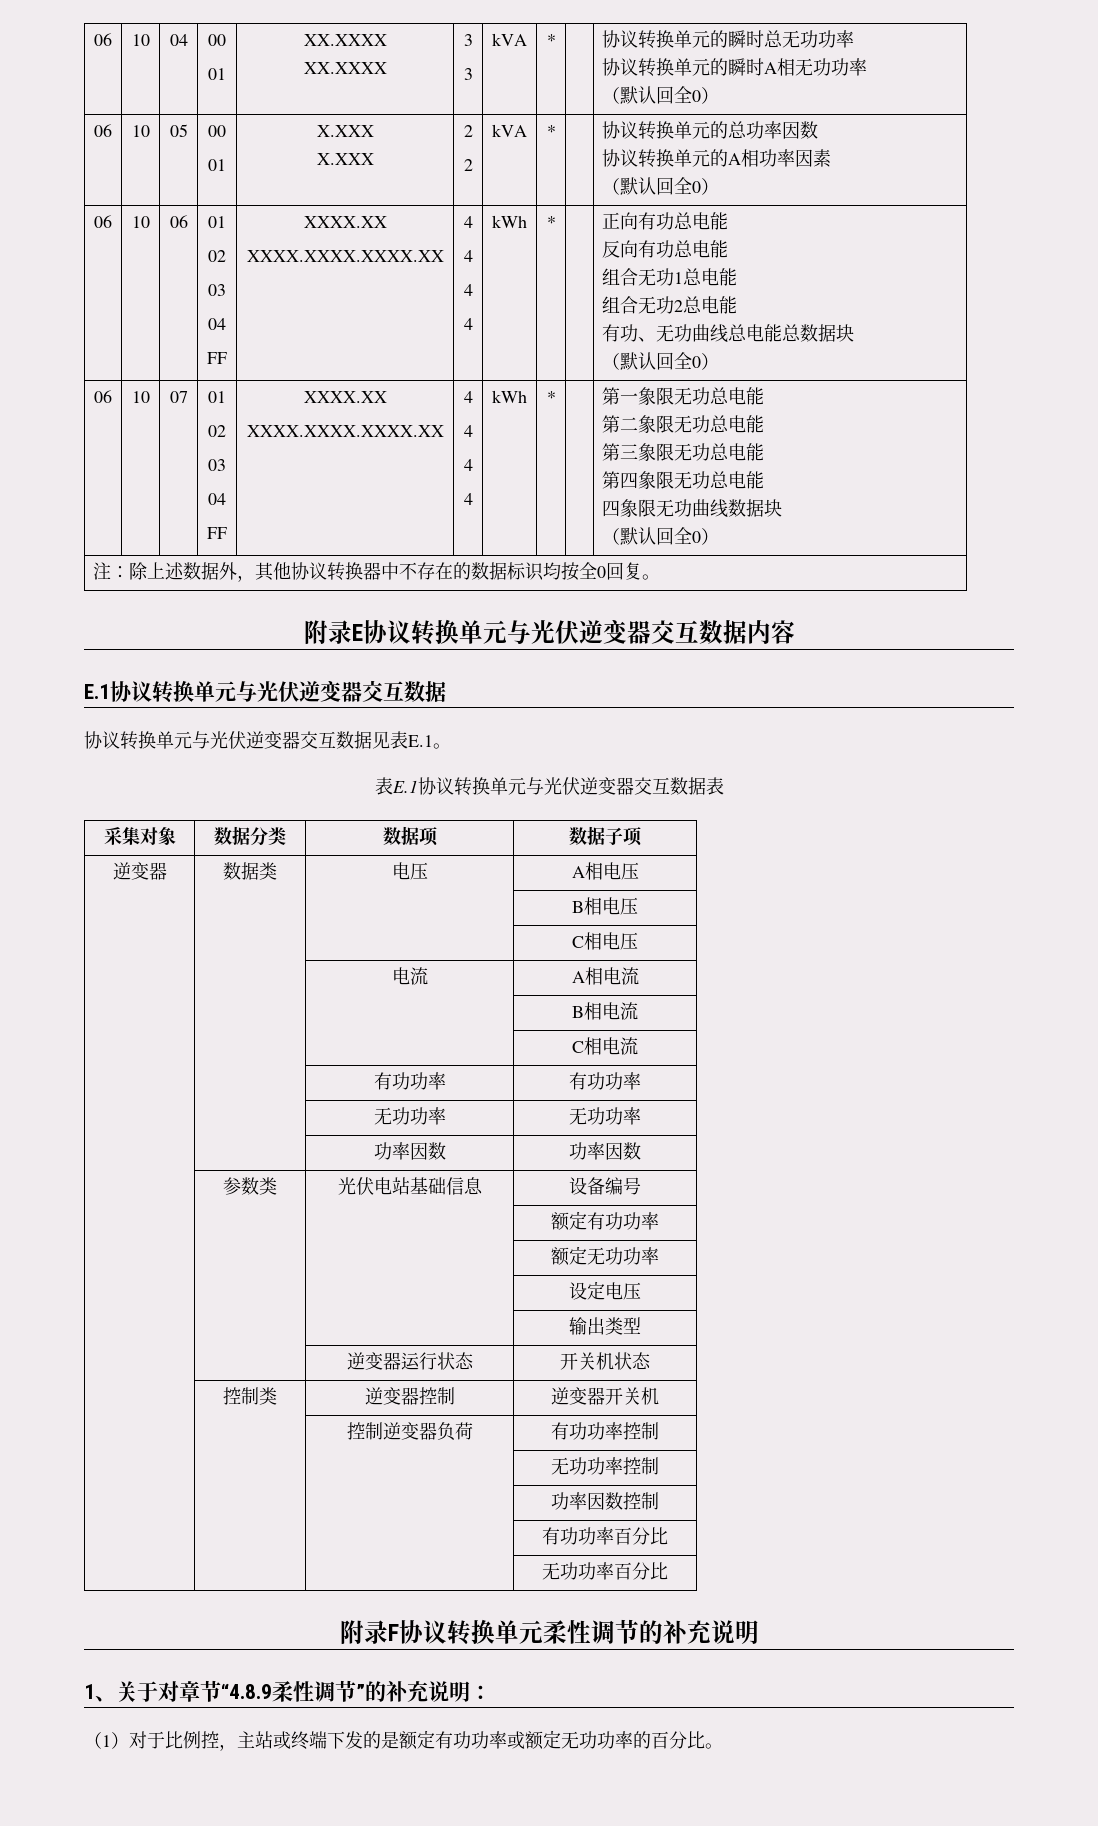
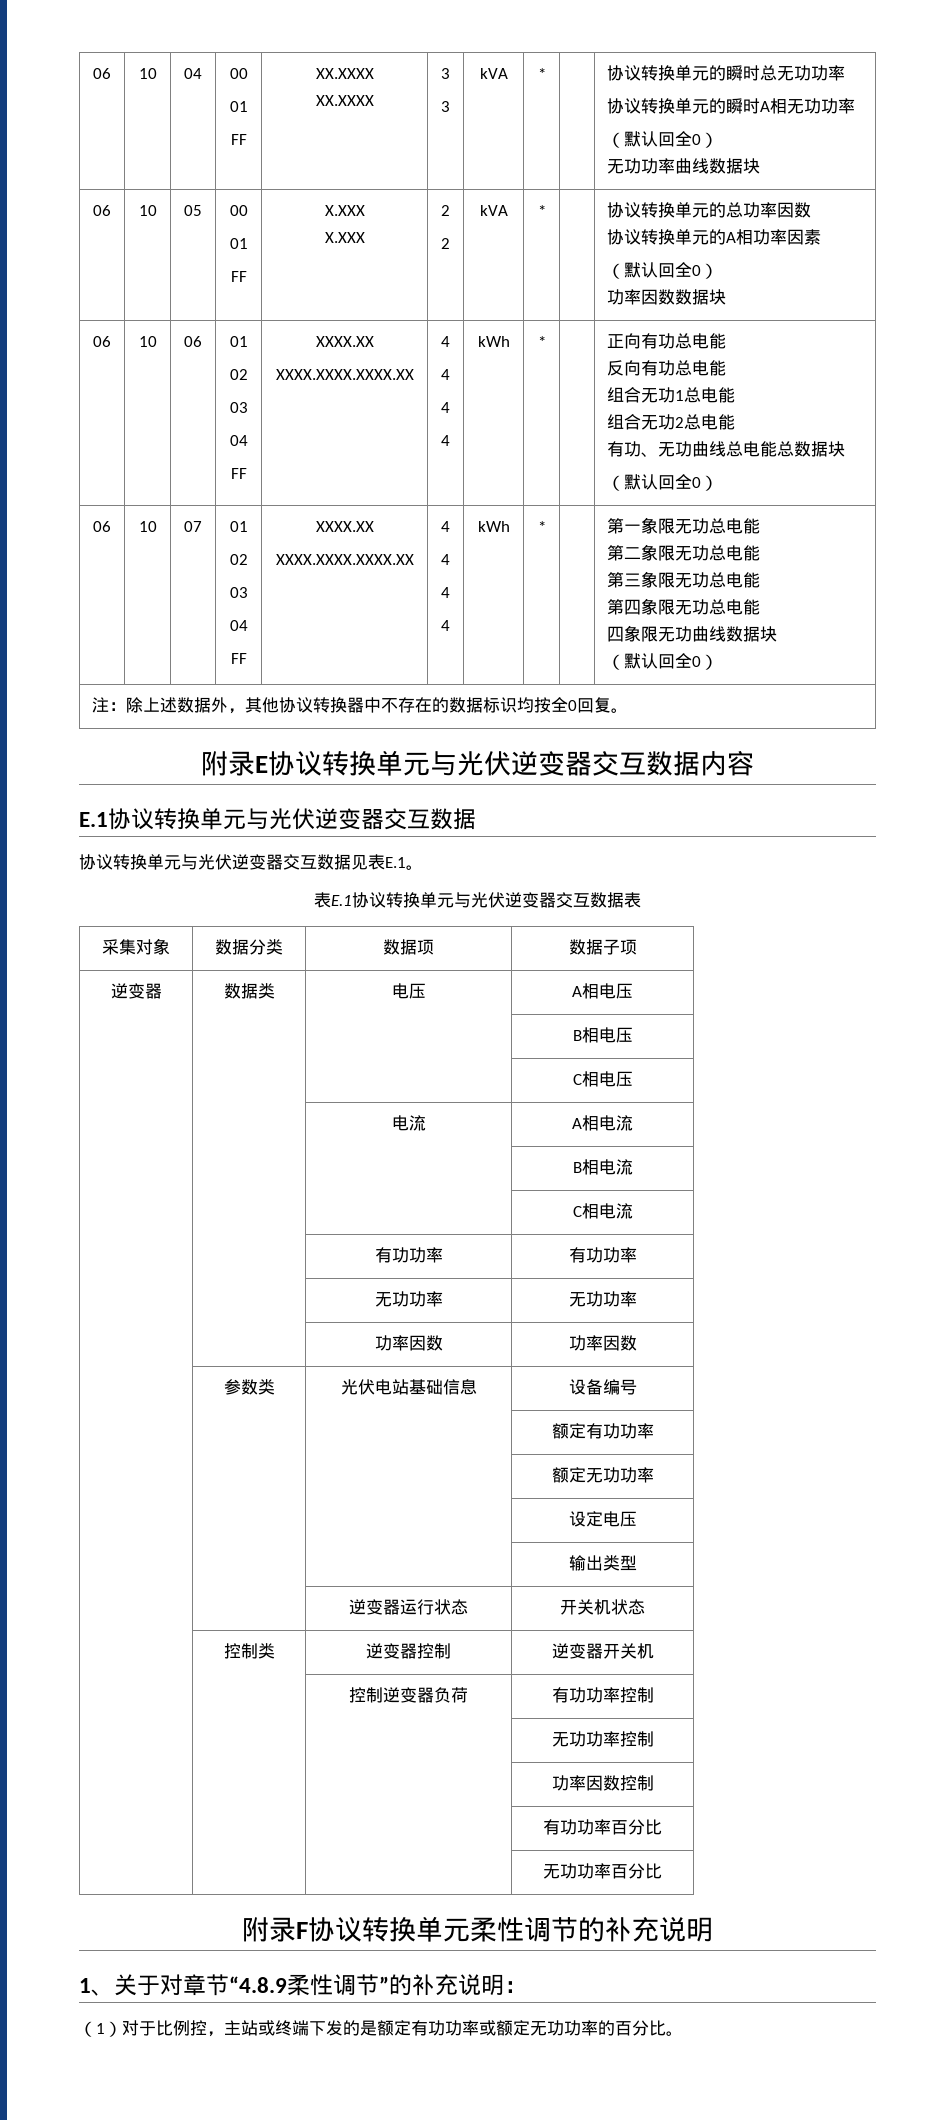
  06 | 10 | 04 | 00
- 01 | XX.XXXX
+ 01
+ FF | XX.XXXX
  XX.XXXX | 3
  3 | kVA | * | | 协议转换单元的瞬时总无功功率
  协议转换单元的瞬时A相无功功率
  （默认回全0）
+ 无功功率曲线数据块
  06 | 10 | 05 | 00
- 01 | X.XXX
+ 01
+ FF | X.XXX
  X.XXX | 2
  2 | kVA | * | | 协议转换单元的总功率因数
  协议转换单元的A相功率因素
  （默认回全0）
+ 功率因数数据块

